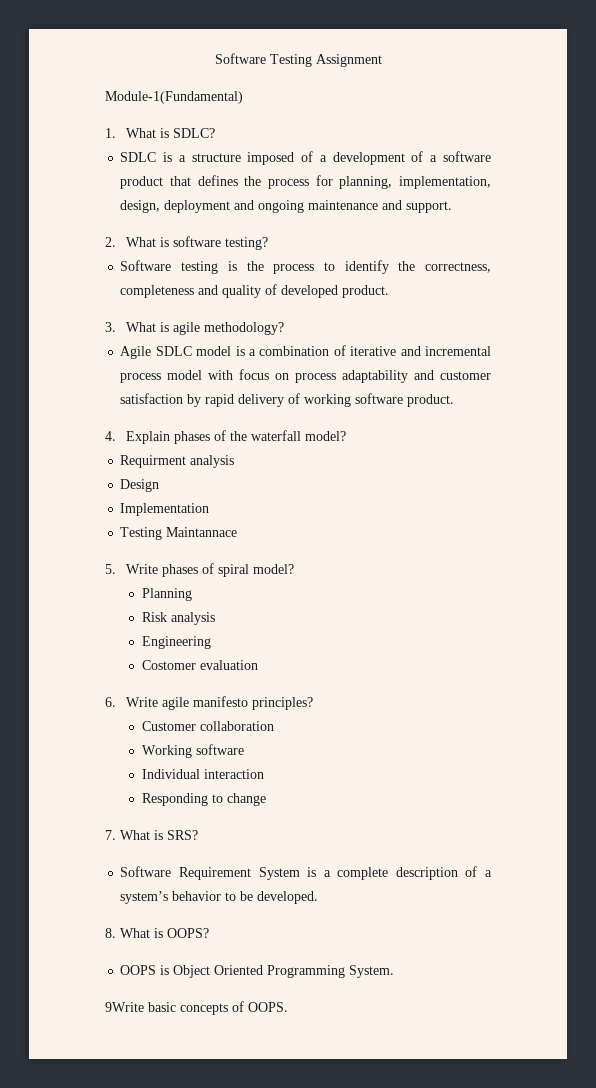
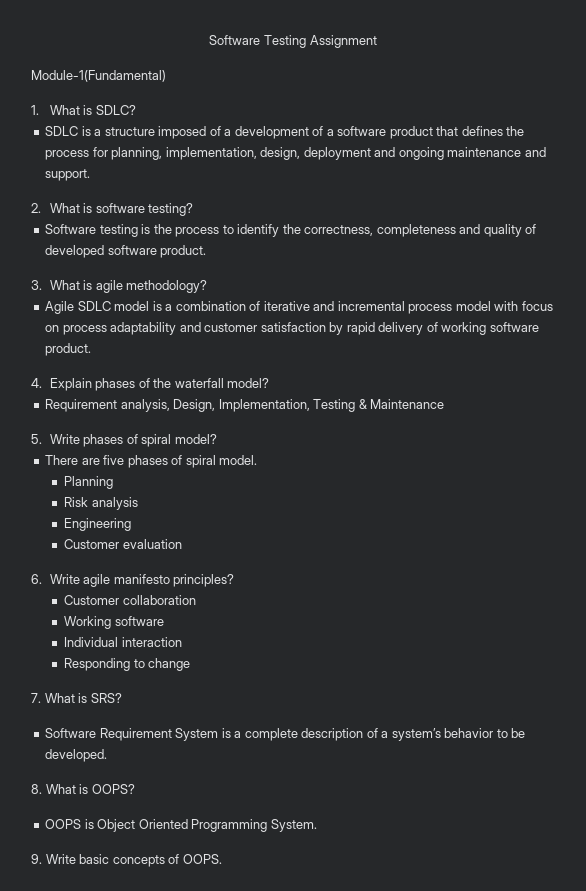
- Software testing is the process to identify the correctness, completeness and quality of developed product.
+ Software testing is the process to identify the correctness, completeness and quality of developed software product.
- Requirment analysis
- Design
- Implementation
- Testing Maintannace
+ Requirement analysis, Design, Implementation, Testing & Maintenance
+ There are five phases of spiral model.
- Costomer evaluation
+ Customer evaluation
- 9Write basic concepts of OOPS.
+ 9. Write basic concepts of OOPS.

